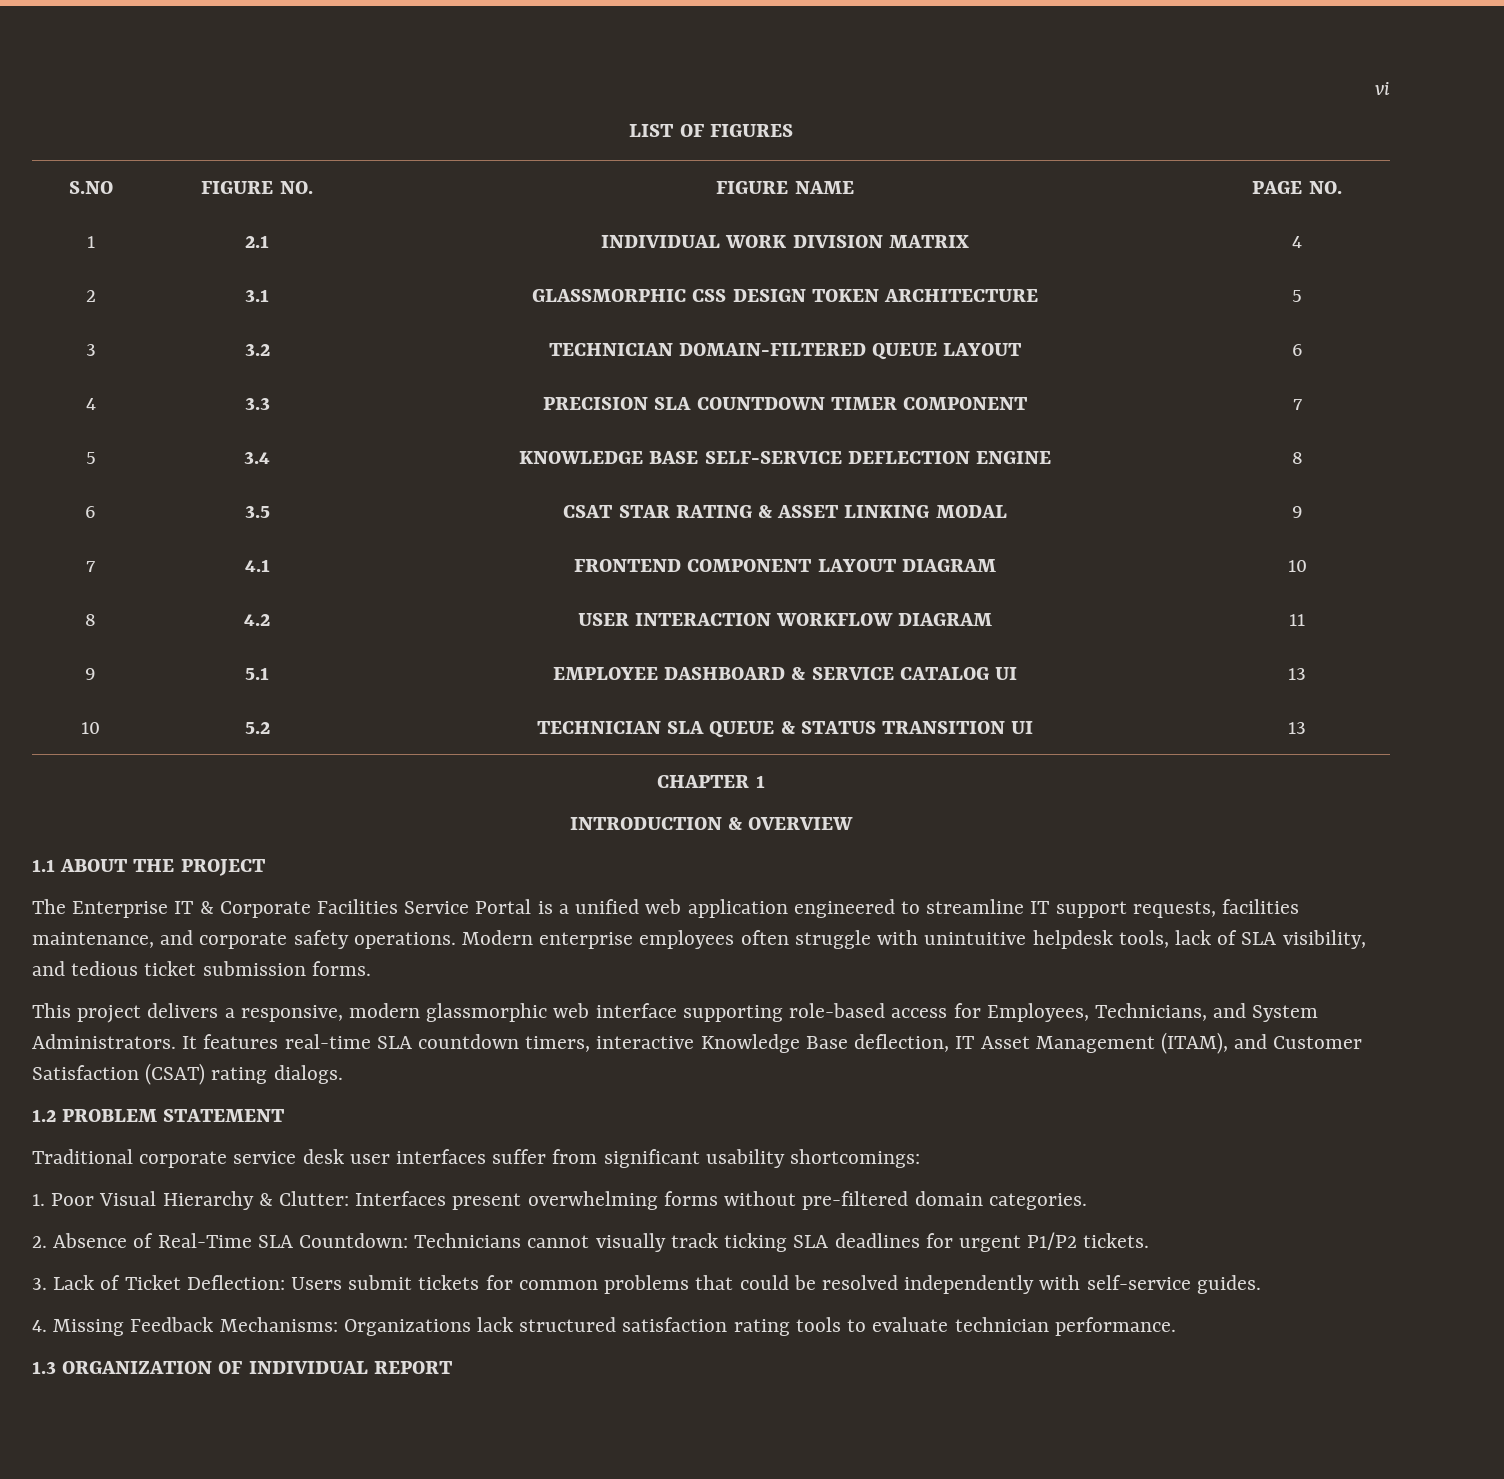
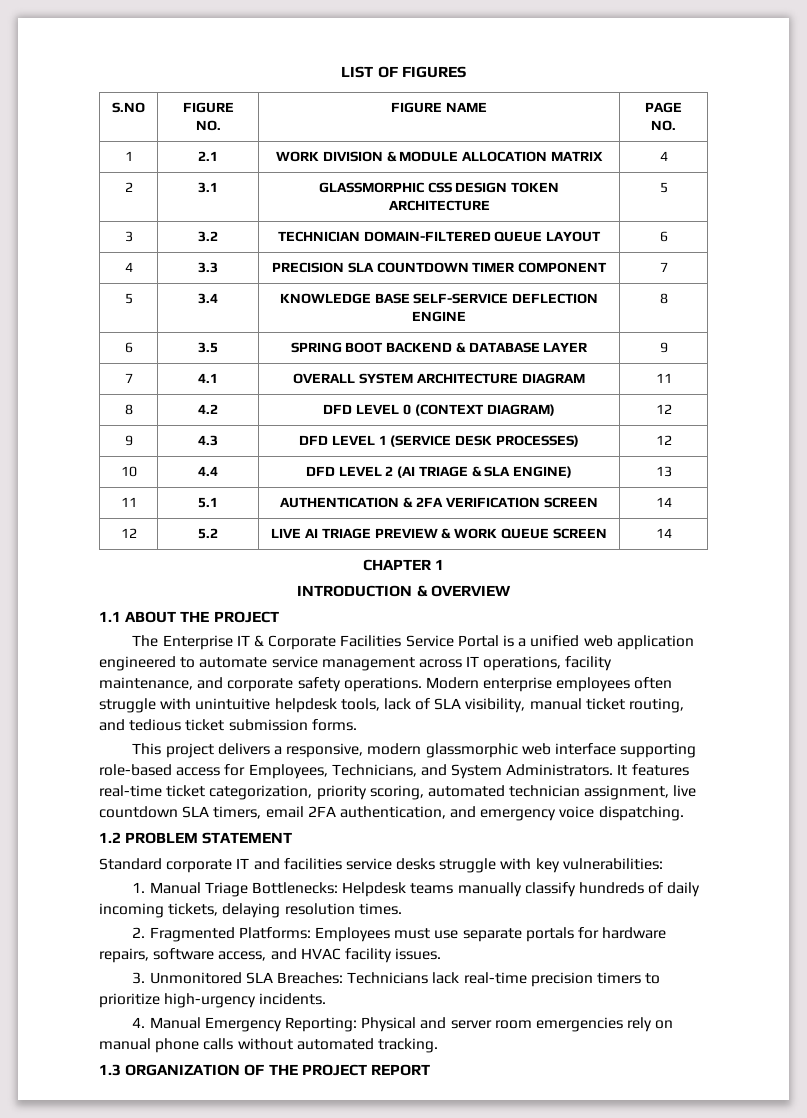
- vi
- 1 | 2.1 | INDIVIDUAL WORK DIVISION MATRIX | 4
+ 1 | 2.1 | WORK DIVISION & MODULE ALLOCATION MATRIX | 4
- 6 | 3.5 | CSAT STAR RATING & ASSET LINKING MODAL | 9
+ 6 | 3.5 | SPRING BOOT BACKEND & DATABASE LAYER | 9
- 7 | 4.1 | FRONTEND COMPONENT LAYOUT DIAGRAM | 10
+ 7 | 4.1 | OVERALL SYSTEM ARCHITECTURE DIAGRAM | 11
- 8 | 4.2 | USER INTERACTION WORKFLOW DIAGRAM | 11
- 9 | 5.1 | EMPLOYEE DASHBOARD & SERVICE CATALOG UI | 13
- 10 | 5.2 | TECHNICIAN SLA QUEUE & STATUS TRANSITION UI | 13
+ 8 | 4.2 | DFD LEVEL 0 (CONTEXT DIAGRAM) | 12
+ 9 | 4.3 | DFD LEVEL 1 (SERVICE DESK PROCESSES) | 12
+ 10 | 4.4 | DFD LEVEL 2 (AI TRIAGE & SLA ENGINE) | 13
+ 11 | 5.1 | AUTHENTICATION & 2FA VERIFICATION SCREEN | 14
+ 12 | 5.2 | LIVE AI TRIAGE PREVIEW & WORK QUEUE SCREEN | 14
- The Enterprise IT & Corporate Facilities Service Portal is a unified web application engineered to streamline IT support requests, facilities maintenance, and corporate safety operations.
+ The Enterprise IT & Corporate Facilities Service Portal is a unified web application engineered to automate service management across IT operations, facility maintenance, and corporate safety operations.
- Modern enterprise employees often struggle with unintuitive helpdesk tools, lack of SLA visibility, and tedious ticket submission forms.
+ Modern enterprise employees often struggle with unintuitive helpdesk tools, lack of SLA visibility, manual ticket routing, and tedious ticket submission forms.
- It features real-time SLA countdown timers, interactive Knowledge Base deflection, IT Asset Management (ITAM), and Customer Satisfaction (CSAT) rating dialogs.
+ It features real-time ticket categorization, priority scoring, automated technician assignment, live countdown SLA timers, email 2FA authentication, and emergency voice dispatching.
  1.2 PROBLEM STATEMENT
- Traditional corporate service desk user interfaces suffer from significant usability shortcomings:
- 1. Poor Visual Hierarchy & Clutter: Interfaces present overwhelming forms without pre-filtered domain categories.
- 2. Absence of Real-Time SLA Countdown: Technicians cannot visually track ticking SLA deadlines for urgent P1/P2 tickets.
- 3. Lack of Ticket Deflection: Users submit tickets for common problems that could be resolved independently with self-service guides.
- 4. Missing Feedback Mechanisms: Organizations lack structured satisfaction rating tools to evaluate technician performance.
+ Standard corporate IT and facilities service desks struggle with key vulnerabilities:
+ 1. Manual Triage Bottlenecks: Helpdesk teams manually classify hundreds of daily incoming tickets, delaying resolution times.
+ 2. Fragmented Platforms: Employees must use separate portals for hardware repairs, software access, and HVAC facility issues.
+ 3. Unmonitored SLA Breaches: Technicians lack real-time precision timers to prioritize high-urgency incidents.
+ 4. Manual Emergency Reporting: Physical and server room emergencies rely on manual phone calls without automated tracking.
- 1.3 ORGANIZATION OF INDIVIDUAL REPORT
+ 1.3 ORGANIZATION OF THE PROJECT REPORT

